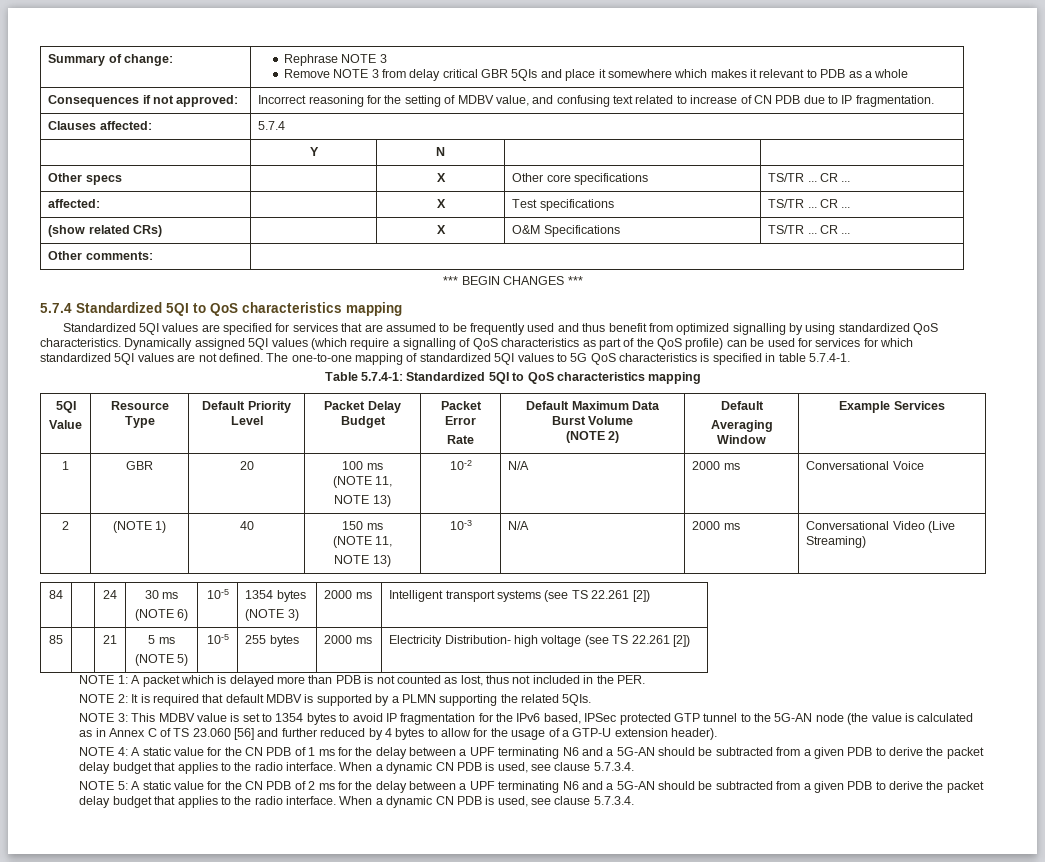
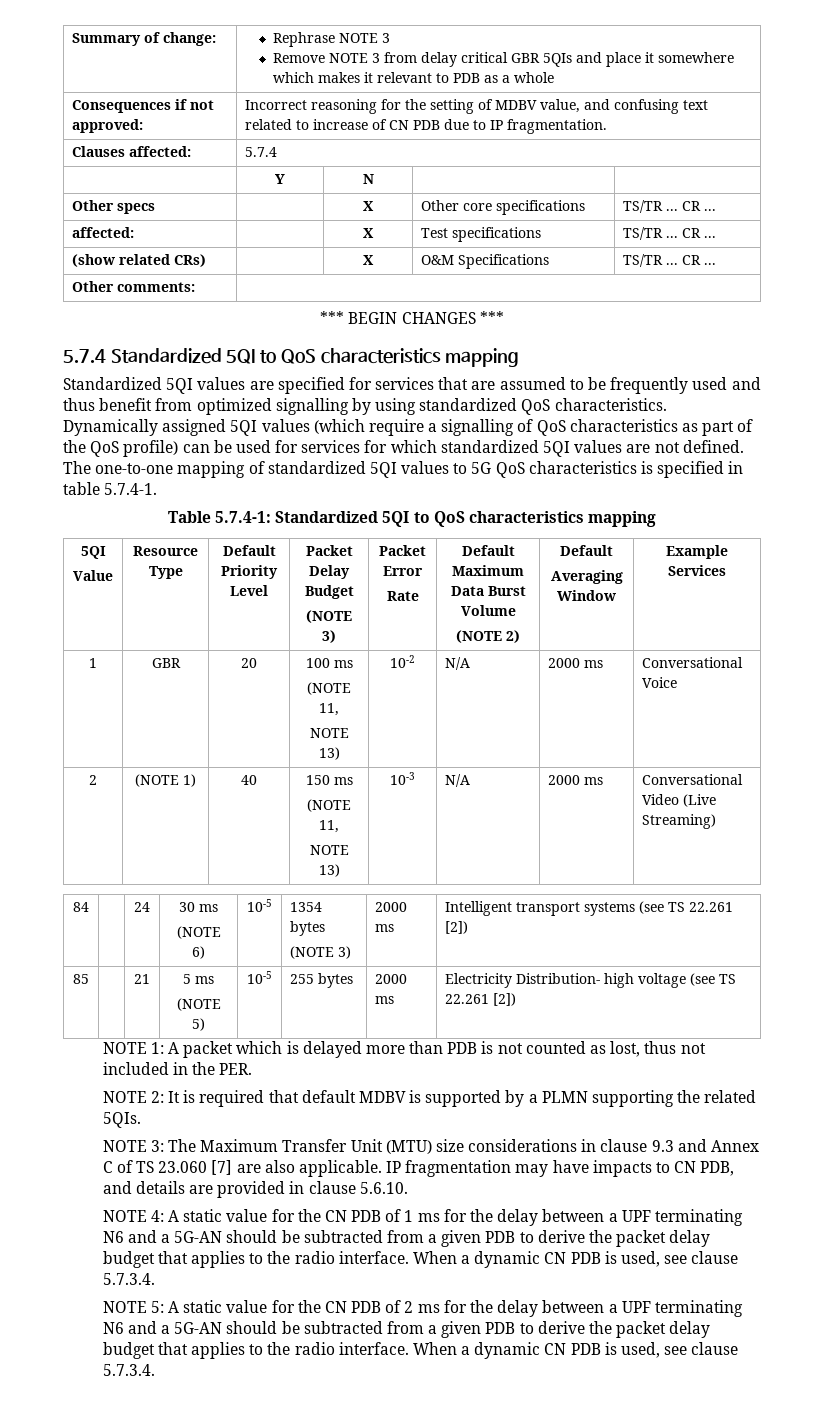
  Table 5.7.4-1: Standardized 5QI to QoS characteristics mapping
  5QI
- Value | Resource Type | Default Priority Level | Packet Delay Budget | Packet Error
+ Value | Resource Type | Default Priority Level | Packet Delay Budget
+ (NOTE 3) | Packet Error
- NOTE 3: This MDBV value is set to 1354 bytes to avoid IP fragmentation for the IPv6 based, IPSec protected GTP tunnel to the 5G-AN node (the value is calculated as in Annex C of TS 23.060 [56] and further reduced by 4 bytes to allow for the usage of a GTP-U extension header).
+ NOTE 3: The Maximum Transfer Unit (MTU) size considerations in clause 9.3 and Annex C of TS 23.060 [7] are also applicable. IP fragmentation may have impacts to CN PDB, and details are provided in clause 5.6.10.

